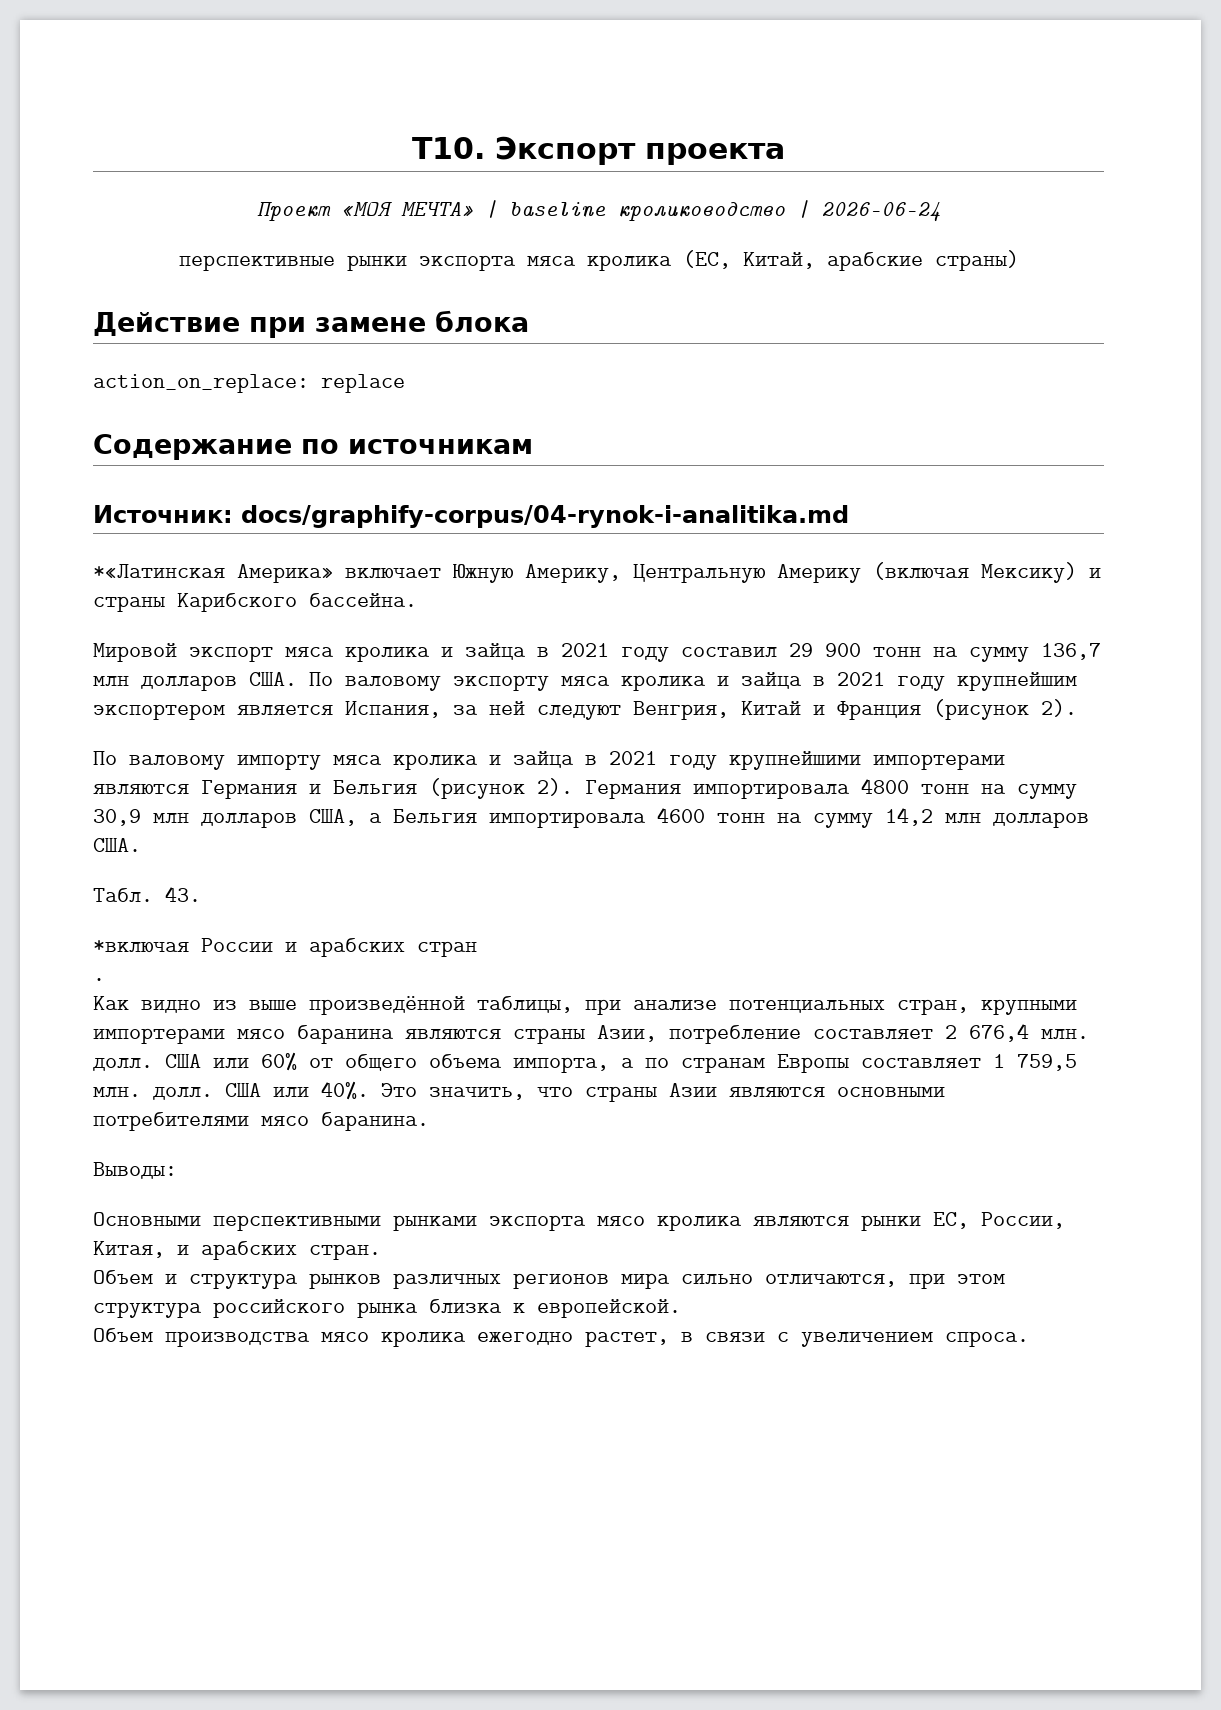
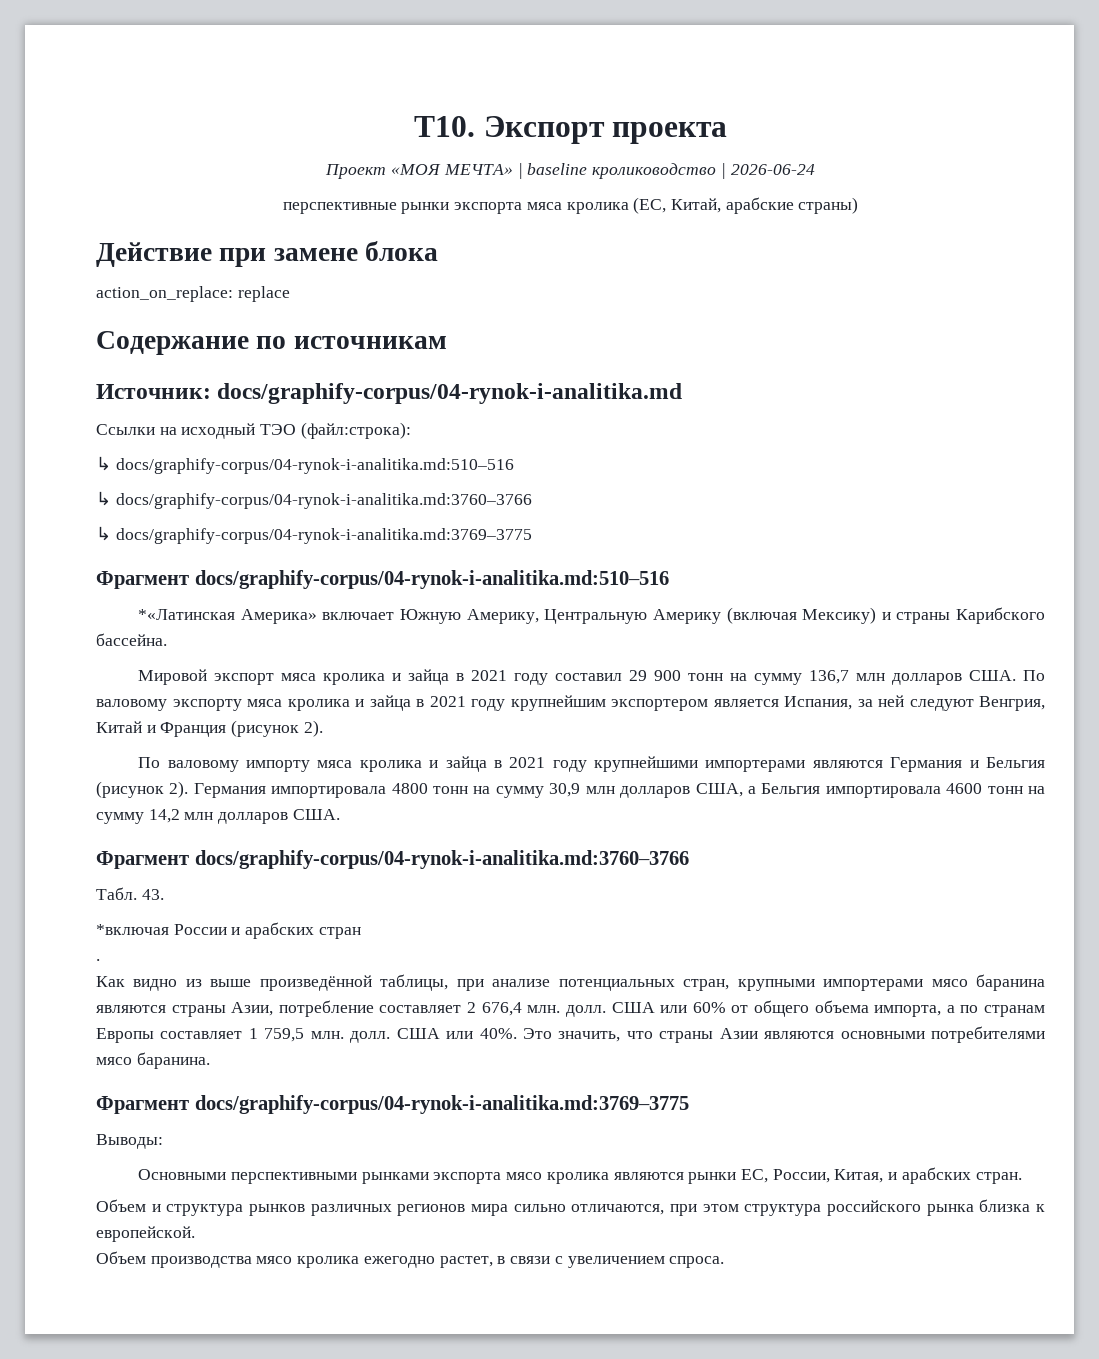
+ Ссылки на исходный ТЭО (файл:строка):
+ ↳ docs/graphify-corpus/04-rynok-i-analitika.md:510–516
+ ↳ docs/graphify-corpus/04-rynok-i-analitika.md:3760–3766
+ ↳ docs/graphify-corpus/04-rynok-i-analitika.md:3769–3775
+ Фрагмент docs/graphify-corpus/04-rynok-i-analitika.md:510–516
+ Фрагмент docs/graphify-corpus/04-rynok-i-analitika.md:3760–3766
+ Фрагмент docs/graphify-corpus/04-rynok-i-analitika.md:3769–3775

